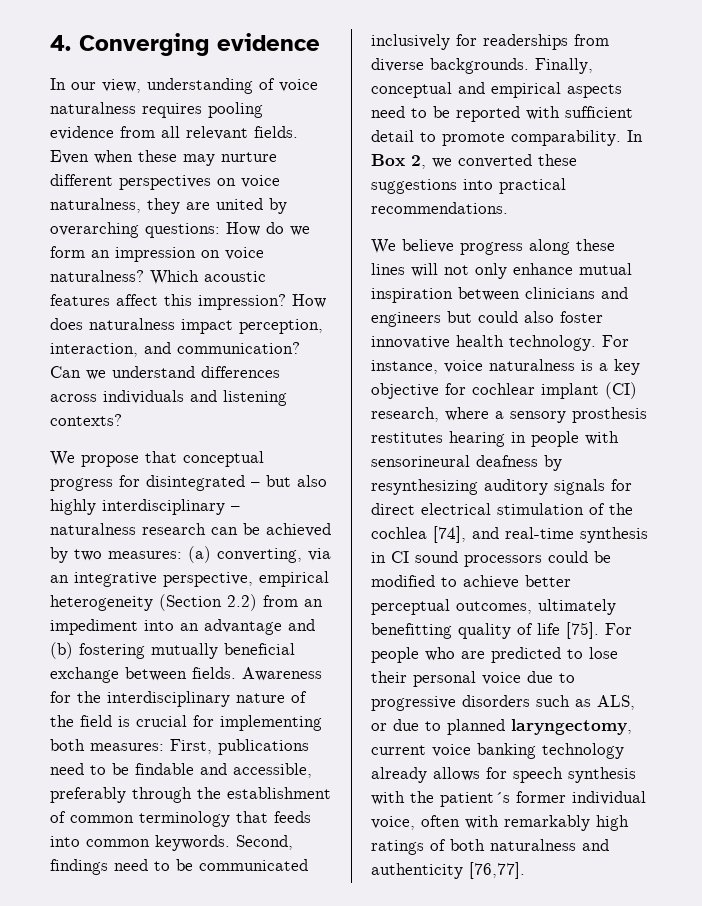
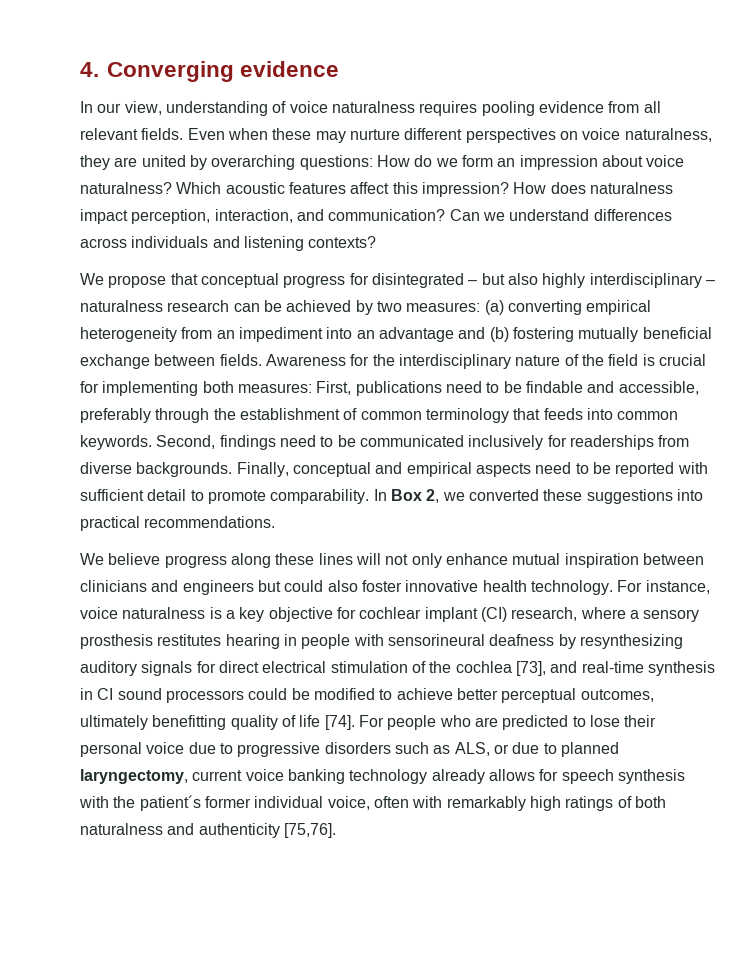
- Even when these may nurture different perspectives on voice naturalness, they are united by overarching questions: How do we form an impression on voice naturalness?
+ Even when these may nurture different perspectives on voice naturalness, they are united by overarching questions: How do we form an impression about voice naturalness?
- We propose that conceptual progress for disintegrated – but also highly interdisciplinary – naturalness research can be achieved by two measures: (a) converting, via an integrative perspective, empirical heterogeneity (Section 2.2) from an impediment into an advantage and (b) fostering mutually beneficial exchange between fields.
+ We propose that conceptual progress for disintegrated – but also highly interdisciplinary – naturalness research can be achieved by two measures: (a) converting empirical heterogeneity from an impediment into an advantage and (b) fostering mutually beneficial exchange between fields.
- For instance, voice naturalness is a key objective for cochlear implant (CI) research, where a sensory prosthesis restitutes hearing in people with sensorineural deafness by resynthesizing auditory signals for direct electrical stimulation of the cochlea [74], and real-time synthesis in CI sound processors could be modified to achieve better perceptual outcomes, ultimately benefitting quality of life [75].
+ For instance, voice naturalness is a key objective for cochlear implant (CI) research, where a sensory prosthesis restitutes hearing in people with sensorineural deafness by resynthesizing auditory signals for direct electrical stimulation of the cochlea [73], and real-time synthesis in CI sound processors could be modified to achieve better perceptual outcomes, ultimately benefitting quality of life [74].
- For people who are predicted to lose their personal voice due to progressive disorders such as ALS, or due to planned laryngectomy, current voice banking technology already allows for speech synthesis with the patient´s former individual voice, often with remarkably high ratings of both naturalness and authenticity [76,77].
+ For people who are predicted to lose their personal voice due to progressive disorders such as ALS, or due to planned laryngectomy, current voice banking technology already allows for speech synthesis with the patient´s former individual voice, often with remarkably high ratings of both naturalness and authenticity [75,76].

